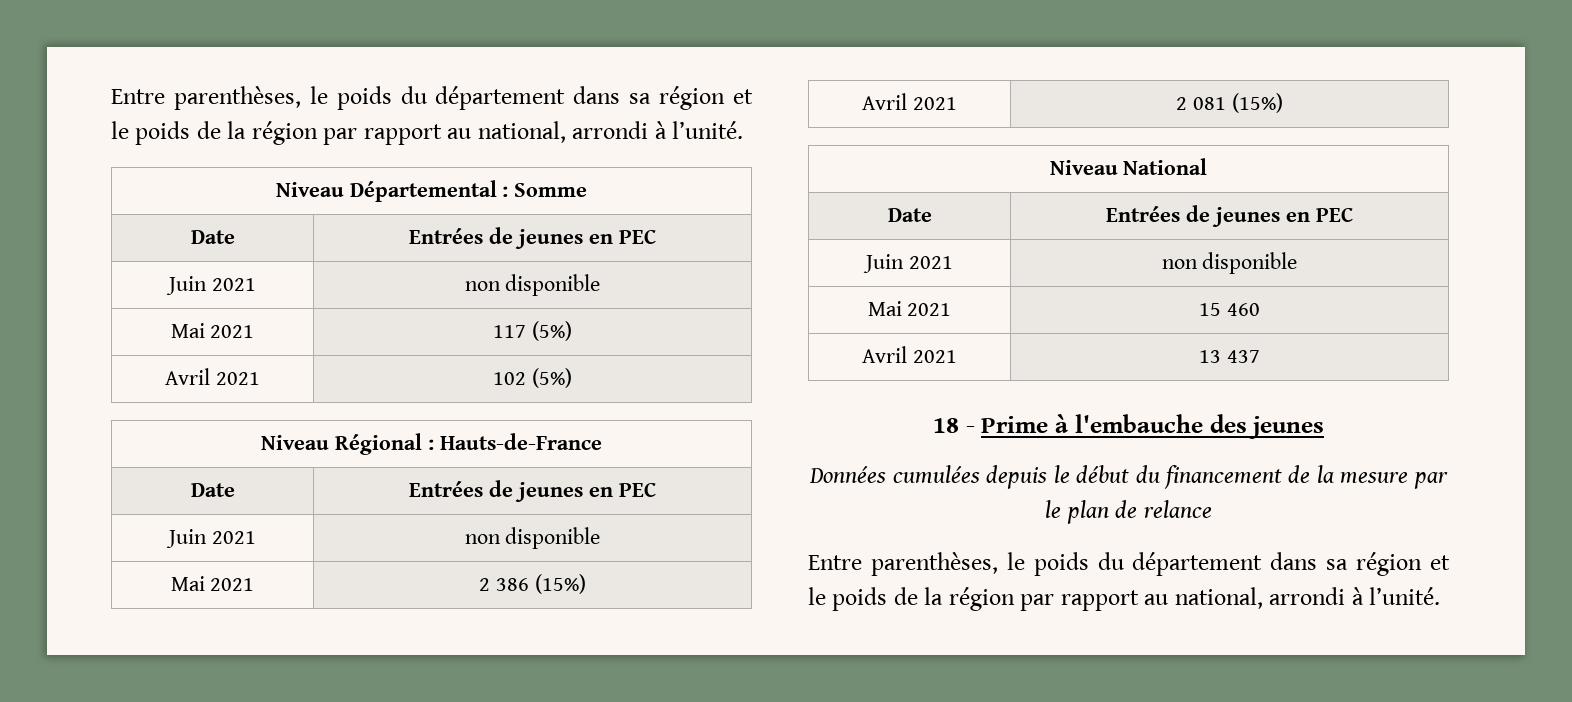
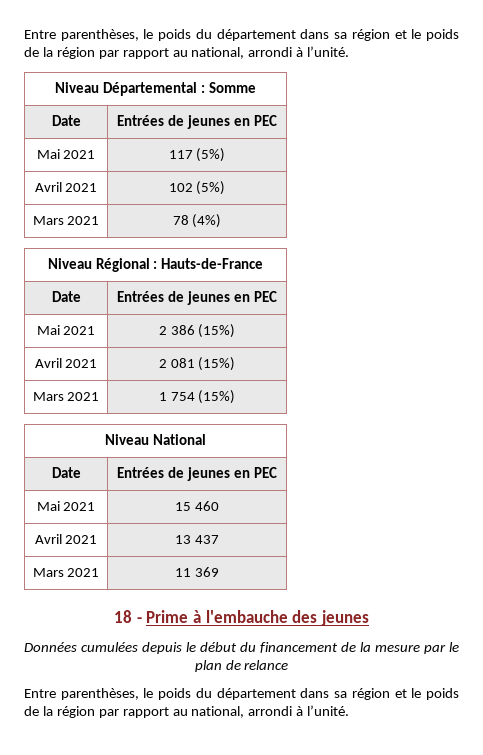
  Niveau Départemental : Somme
  Date | Entrées de jeunes en PEC
- Juin 2021 | non disponible
+ Mars 2021 | 78 (4%)
  Niveau Régional : Hauts-de-France
  Date | Entrées de jeunes en PEC
- Juin 2021 | non disponible
+ Mars 2021 | 1 754 (15%)
  Niveau National
  Date | Entrées de jeunes en PEC
- Juin 2021 | non disponible
+ Mars 2021 | 11 369

